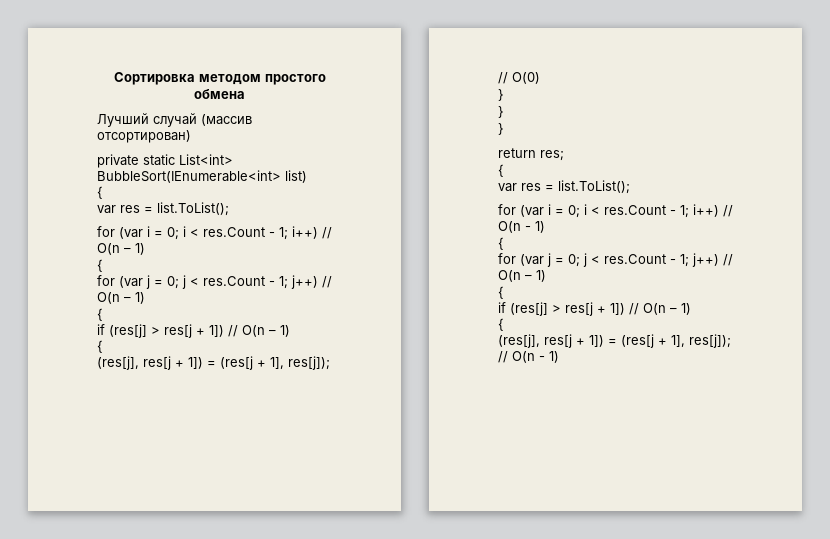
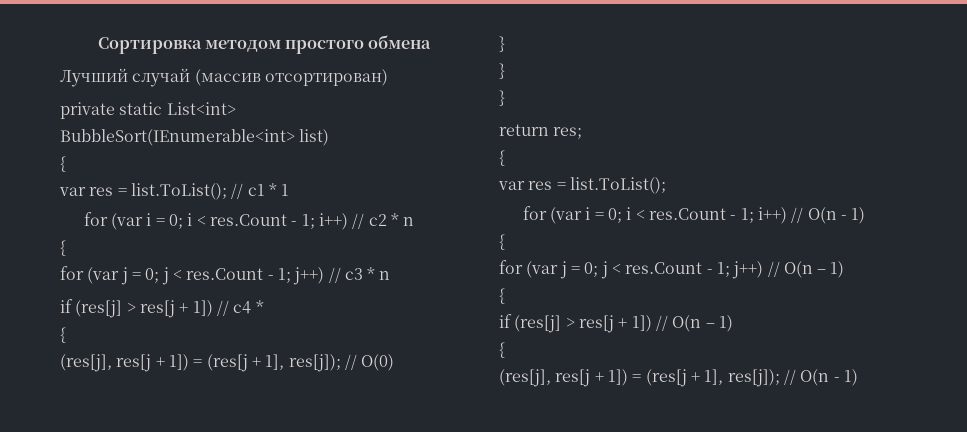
  private static List<int> BubbleSort(IEnumerable<int> list)
  {
- var res = list.ToList();
- for (var i = 0; i < res.Count - 1; i++) // O(n – 1)
+ var res = list.ToList(); // c1 * 1
+ for (var i = 0; i < res.Count - 1; i++) // c2 * n
  {
- for (var j = 0; j < res.Count - 1; j++) // O(n – 1)
- {
- if (res[j] > res[j + 1]) // O(n – 1)
+ for (var j = 0; j < res.Count - 1; j++) // c3 * n
+ if (res[j] > res[j + 1]) // c4 *

